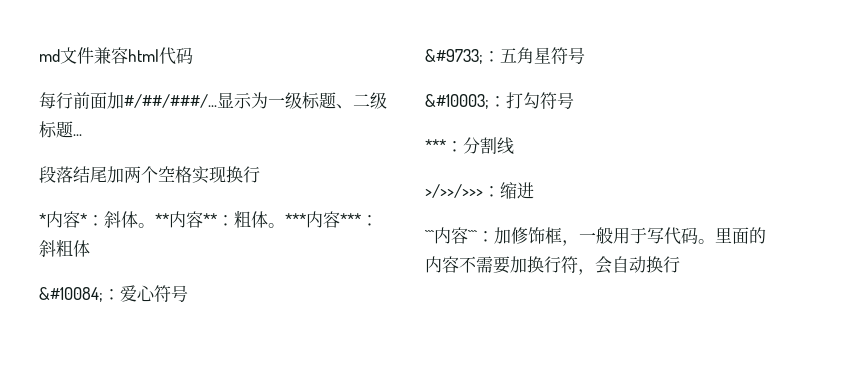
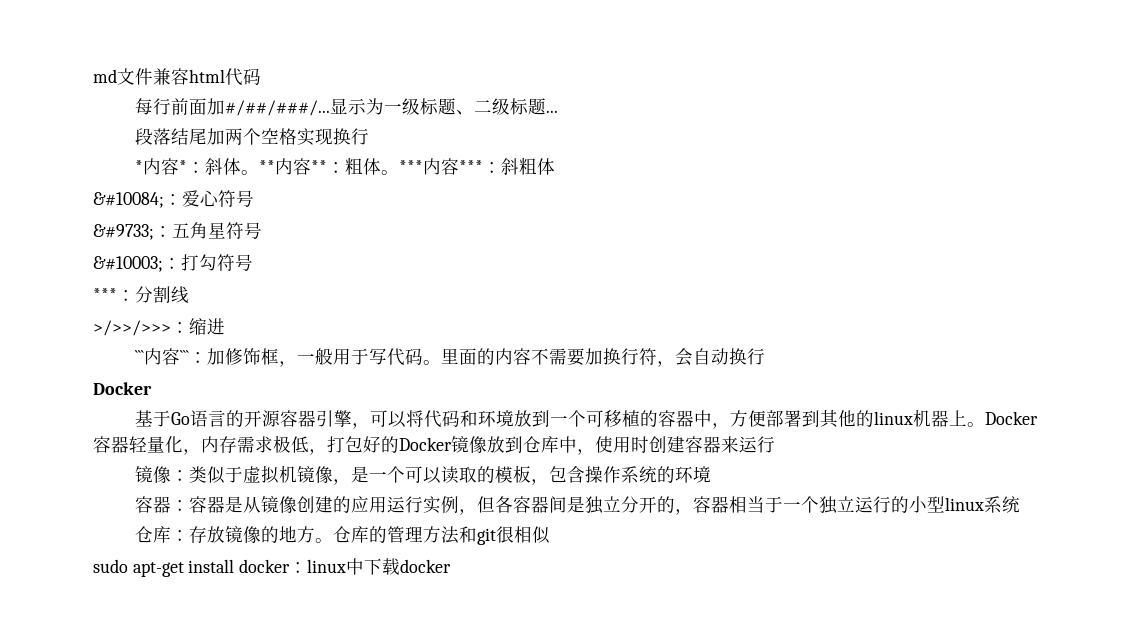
  里面的内容不需要加换行符，会自动换行
+ Docker
+ 基于Go语言的开源容器引擎，可以将代码和环境放到一个可移植的容器中，方便部署到其他的linux机器上。Docker容器轻量化，内存需求极低，打包好的Docker镜像放到仓库中，使用时创建容器来运行
+ 镜像：类似于虚拟机镜像，是一个可以读取的模板，包含操作系统的环境
+ 容器：容器是从镜像创建的应用运行实例，但各容器间是独立分开的，容器相当于一个独立运行的小型linux系统
+ 仓库：存放镜像的地方。仓库的管理方法和git很相似
+ sudo apt-get install docker：linux中下载docker

